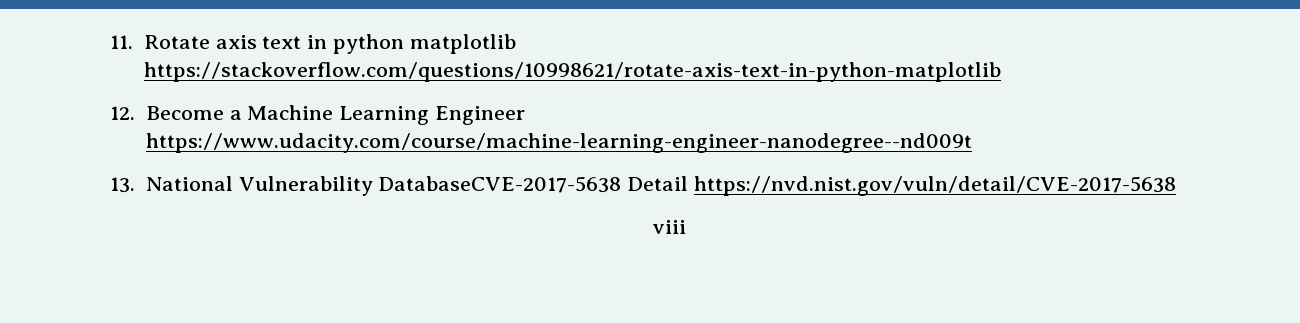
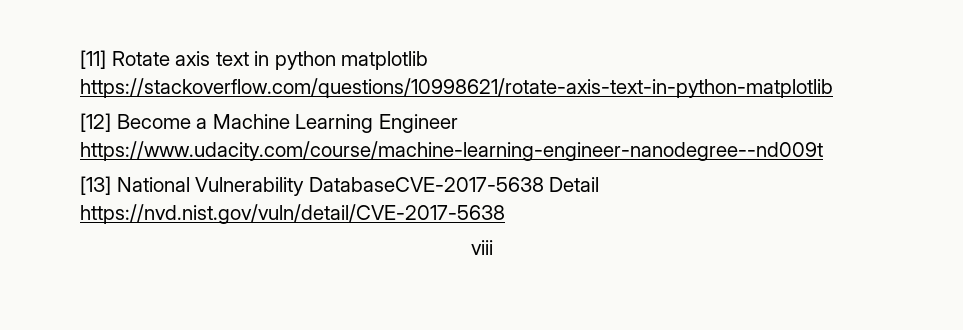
- 11. Rotate axis text in python matplotlib https://stackoverflow.com/questions/10998621/rotate-axis-text-in-python-matplotlib
+ [11] Rotate axis text in python matplotlib https://stackoverflow.com/questions/10998621/rotate-axis-text-in-python-matplotlib
- 12. Become a Machine Learning Engineer https://www.udacity.com/course/machine-learning-engineer-nanodegree--nd009t
+ [12] Become a Machine Learning Engineer https://www.udacity.com/course/machine-learning-engineer-nanodegree--nd009t
- 13. National Vulnerability DatabaseCVE-2017-5638 Detail https://nvd.nist.gov/vuln/detail/CVE-2017-5638
+ [13] National Vulnerability DatabaseCVE-2017-5638 Detail https://nvd.nist.gov/vuln/detail/CVE-2017-5638

